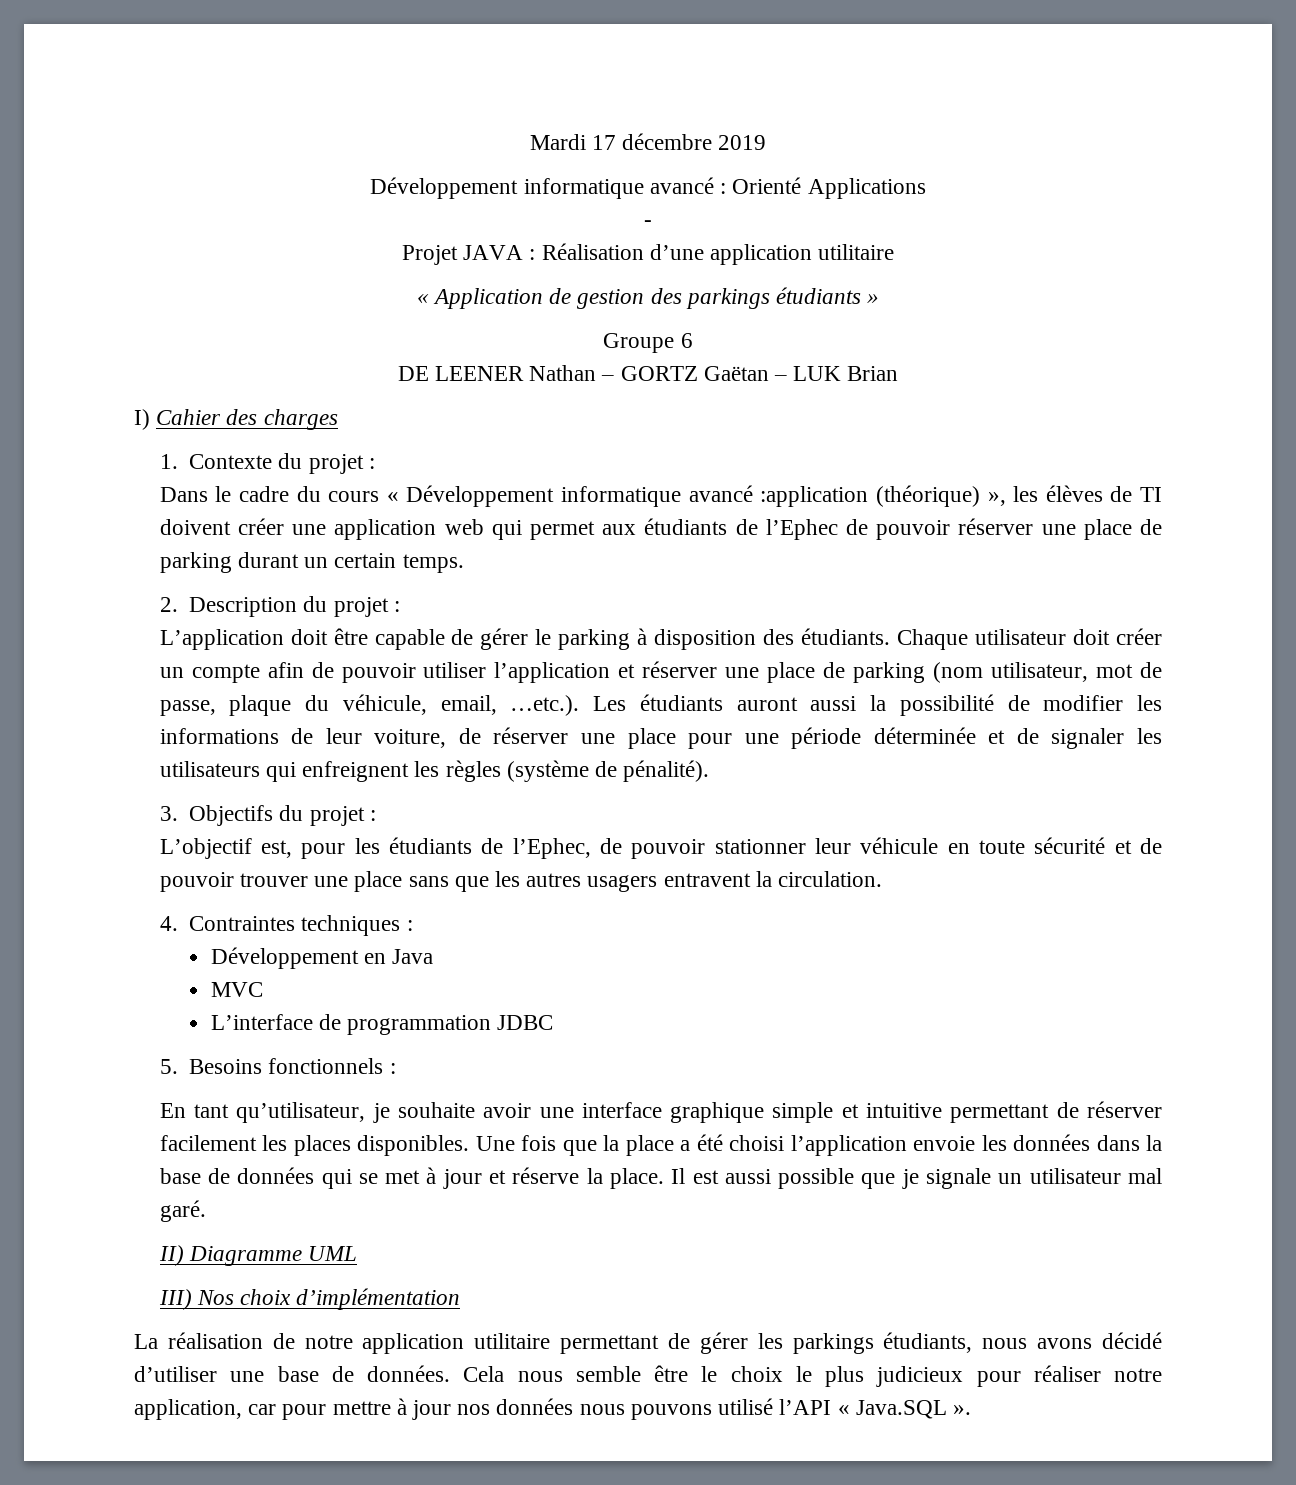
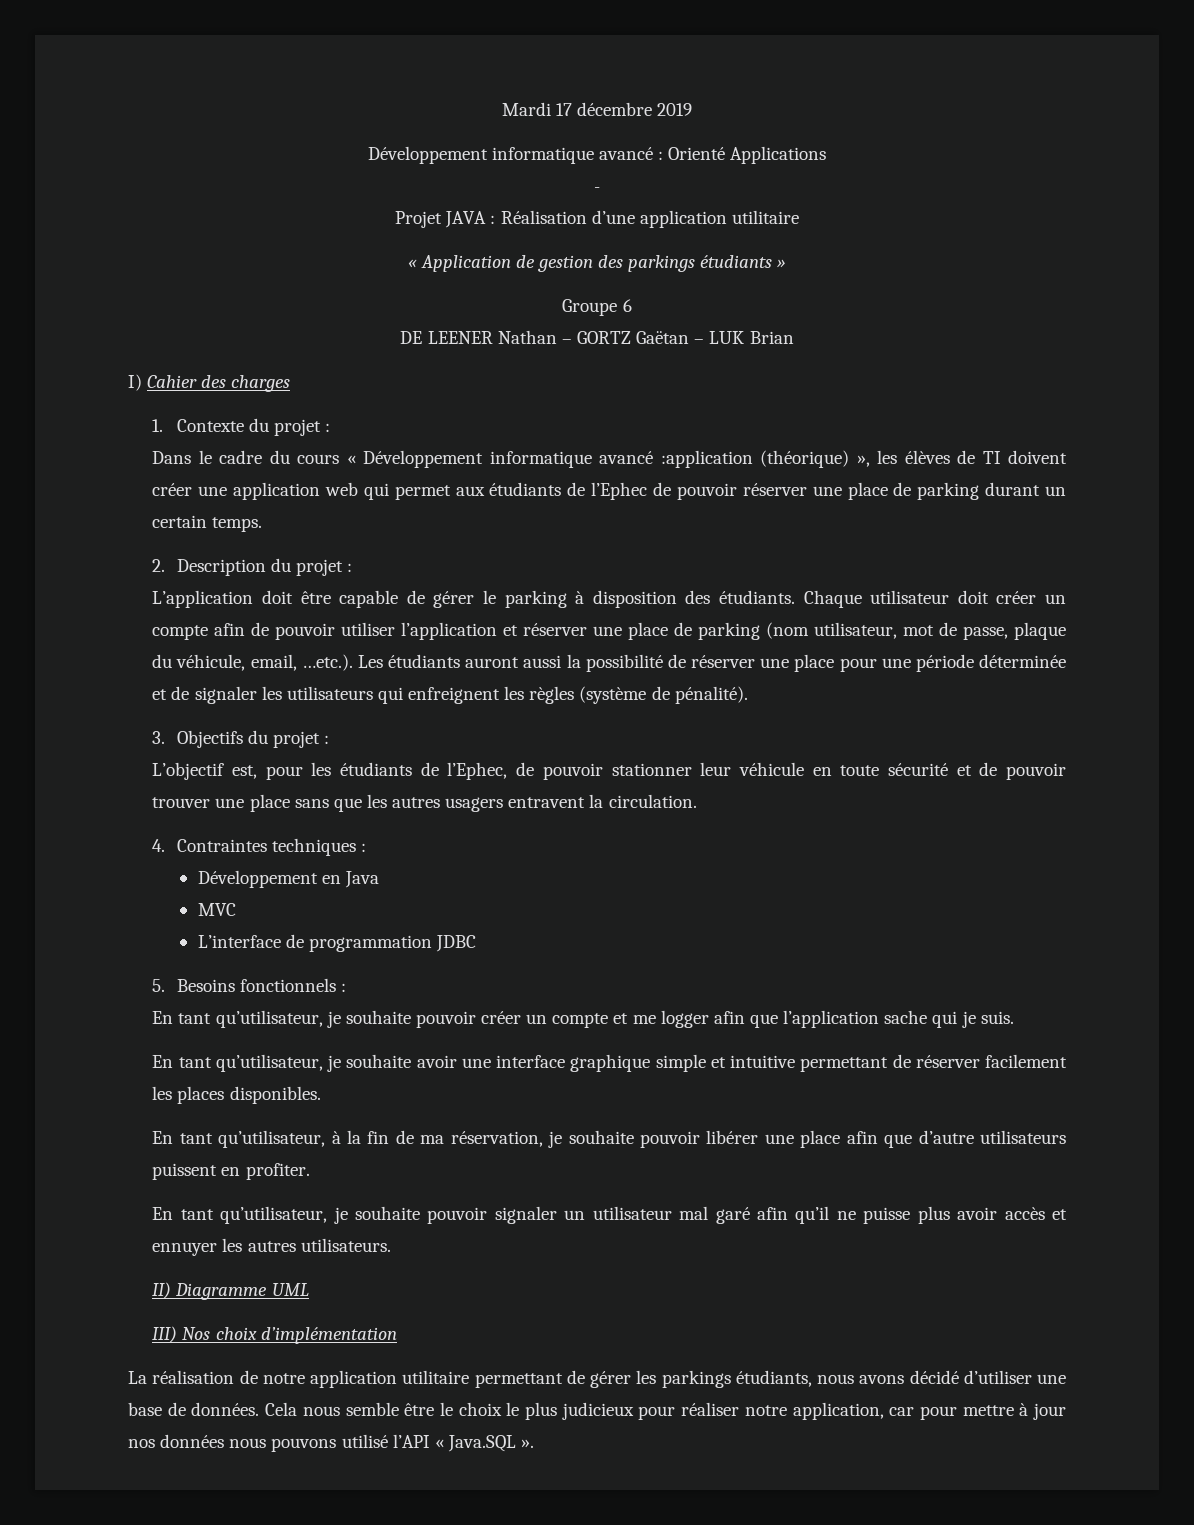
- Chaque utilisateur doit créer un compte afin de pouvoir utiliser l’application et réserver une place de parking (nom utilisateur, mot de passe, plaque du véhicule, email, …etc.). Les étudiants auront aussi la possibilité de modifier les informations de leur voiture, de réserver une place pour une période déterminée et de signaler les utilisateurs qui enfreignent les règles (système de pénalité).
+ Chaque utilisateur doit créer un compte afin de pouvoir utiliser l’application et réserver une place de parking (nom utilisateur, mot de passe, plaque du véhicule, email, …etc.). Les étudiants auront aussi la possibilité de réserver une place pour une période déterminée et de signaler les utilisateurs qui enfreignent les règles (système de pénalité).
+ En tant qu’utilisateur, je souhaite pouvoir créer un compte et me logger afin que l’application sache qui je suis.
- En tant qu’utilisateur, je souhaite avoir une interface graphique simple et intuitive permettant de réserver facilement les places disponibles. Une fois que la place a été choisi l’application envoie les données dans la base de données qui se met à jour et réserve la place. Il est aussi possible que je signale un utilisateur mal garé.
+ En tant qu’utilisateur, je souhaite avoir une interface graphique simple et intuitive permettant de réserver facilement les places disponibles.
+ En tant qu’utilisateur, à la fin de ma réservation, je souhaite pouvoir libérer une place afin que d’autre utilisateurs puissent en profiter.
+ En tant qu’utilisateur, je souhaite pouvoir signaler un utilisateur mal garé afin qu’il ne puisse plus avoir accès et ennuyer les autres utilisateurs.

